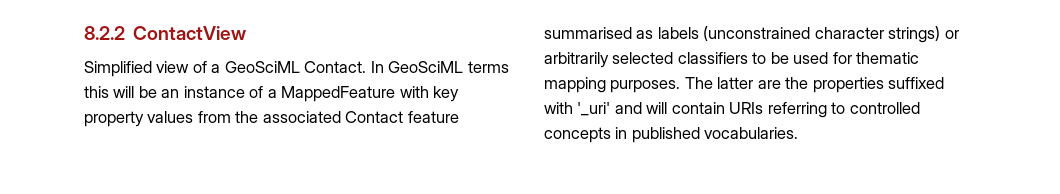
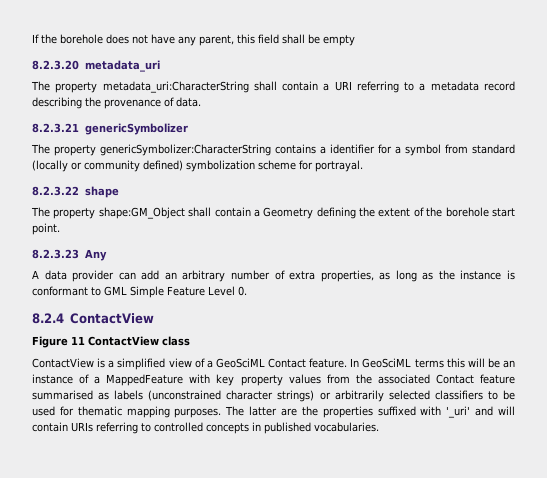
- 8.2.2 ContactView
- Simplified view of a GeoSciML Contact.
+ If the borehole does not have any parent, this field shall be empty
+ 8.2.3.20 metadata_uri
+ The property metadata_uri:CharacterString shall contain a URI referring to a metadata record describing the provenance of data.
+ 8.2.3.21 genericSymbolizer
+ The property genericSymbolizer:CharacterString contains a identifier for a symbol from standard (locally or community defined) symbolization scheme for portrayal.
+ 8.2.3.22 shape
+ The property shape:GM_Object shall contain a Geometry defining the extent of the borehole start point.
+ 8.2.3.23 Any
+ A data provider can add an arbitrary number of extra properties, as long as the instance is conformant to GML Simple Feature Level 0.
+ 8.2.4 ContactView
+ Figure 11 ContactView class
+ ContactView is a simplified view of a GeoSciML Contact feature.

